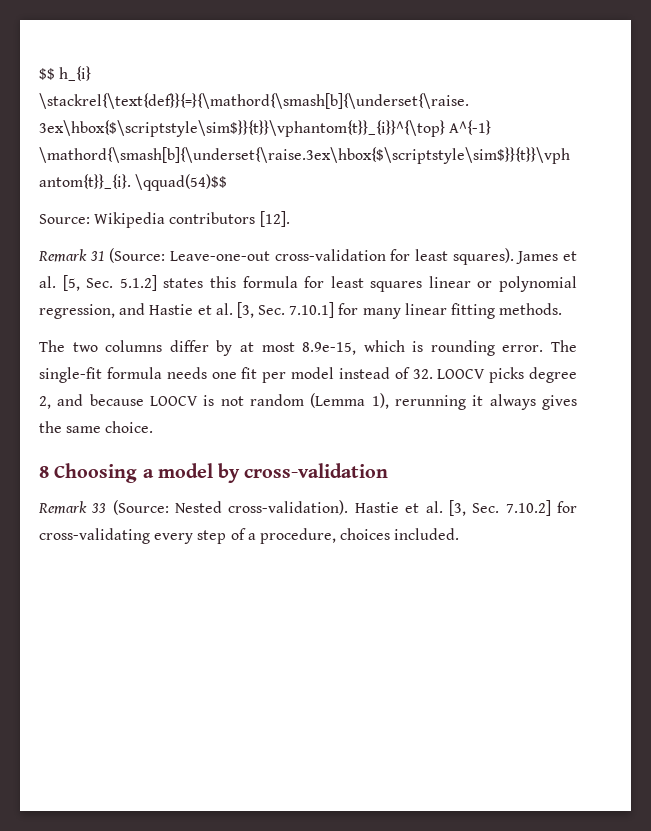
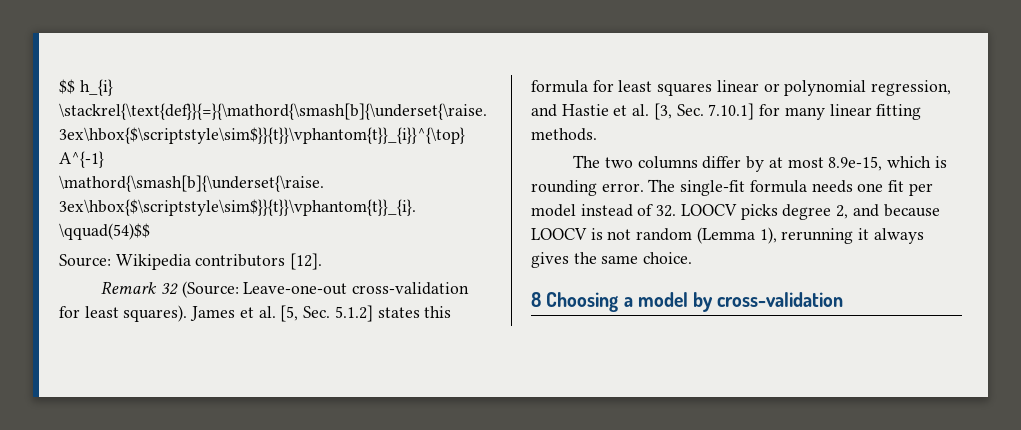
- Remark 31 (Source: Leave-one-out cross-validation for least squares).
+ Remark 32 (Source: Leave-one-out cross-validation for least squares).
- Remark 33 (Source: Nested cross-validation). Hastie et al. [3, Sec. 7.10.2] for cross-validating every step of a procedure, choices included.

